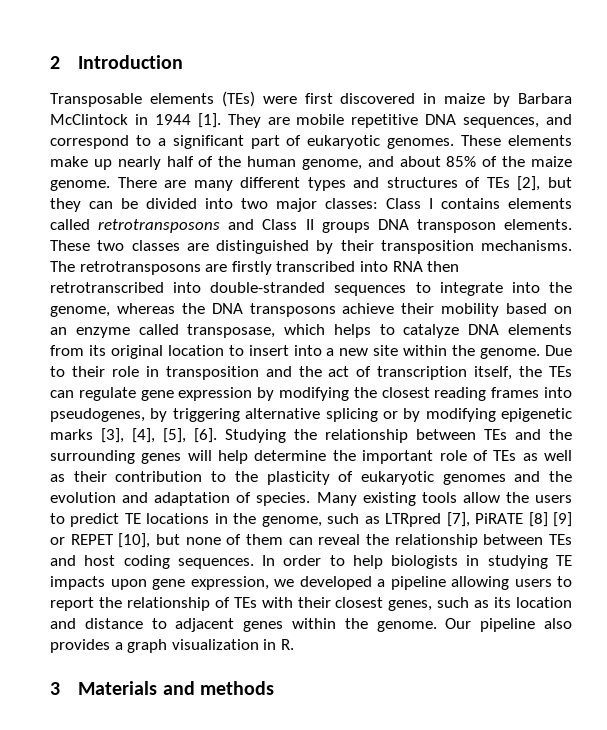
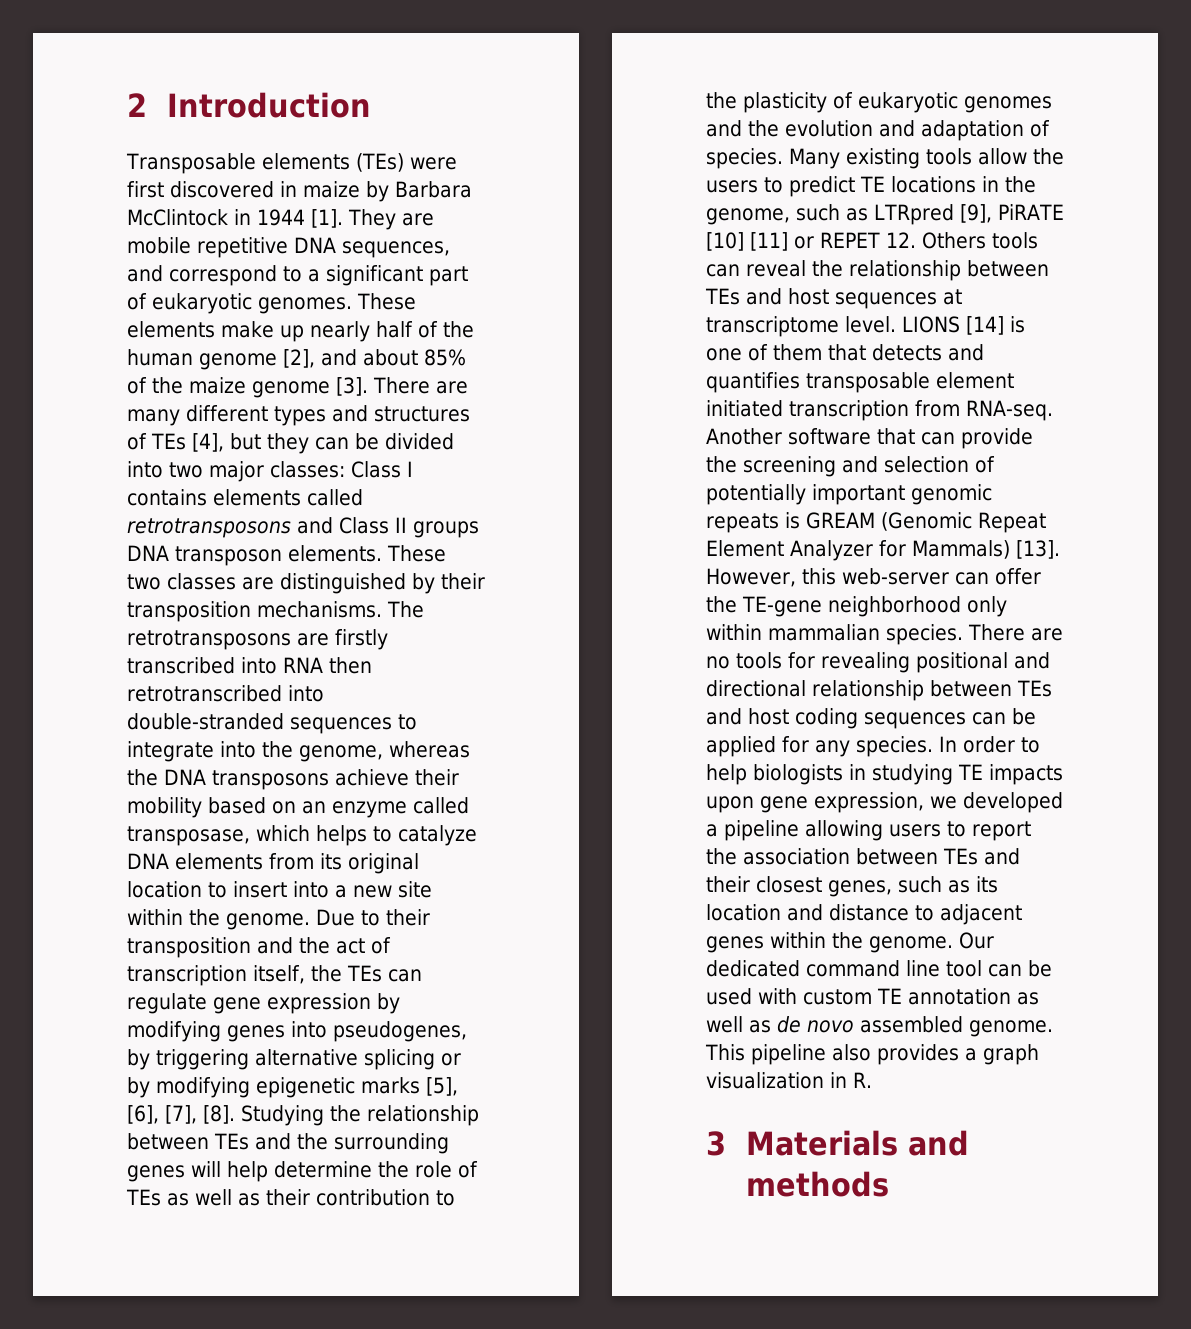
- These elements make up nearly half of the human genome, and about 85% of the maize genome.
+ These elements make up nearly half of the human genome [2], and about 85% of the maize genome [3].
- There are many different types and structures of TEs [2], but they can be divided into two major classes: Class I contains elements called retrotransposons and Class II groups DNA transposon elements.
+ There are many different types and structures of TEs [4], but they can be divided into two major classes: Class I contains elements called retrotransposons and Class II groups DNA transposon elements.
- Due to their role in transposition and the act of transcription itself, the TEs can regulate gene expression by modifying the closest reading frames into pseudogenes, by triggering alternative splicing or by modifying epigenetic marks [3], [4], [5], [6].
+ Due to their transposition and the act of transcription itself, the TEs can regulate gene expression by modifying genes into pseudogenes, by triggering alternative splicing or by modifying epigenetic marks [5], [6], [7], [8].
- Studying the relationship between TEs and the surrounding genes will help determine the important role of TEs as well as their contribution to the plasticity of eukaryotic genomes and the evolution and adaptation of species.
+ Studying the relationship between TEs and the surrounding genes will help determine the role of TEs as well as their contribution to the plasticity of eukaryotic genomes and the evolution and adaptation of species.
- Many existing tools allow the users to predict TE locations in the genome, such as LTRpred [7], PiRATE [8] [9] or REPET [10], but none of them can reveal the relationship between TEs and host coding sequences.
+ Many existing tools allow the users to predict TE locations in the genome, such as LTRpred [9], PiRATE [10] [11] or REPET 12. Others tools can reveal the relationship between TEs and host sequences at transcriptome level. LIONS [14] is one of them that detects and quantifies transposable element initiated transcription from RNA-seq. Another software that can provide the screening and selection of potentially important genomic repeats is GREAM (Genomic Repeat Element Analyzer for Mammals) [13]. However, this web-server can offer the TE-gene neighborhood only within mammalian species. There are no tools for revealing positional and directional relationship between TEs and host coding sequences can be applied for any species.
- In order to help biologists in studying TE impacts upon gene expression, we developed a pipeline allowing users to report the relationship of TEs with their closest genes, such as its location and distance to adjacent genes within the genome.
+ In order to help biologists in studying TE impacts upon gene expression, we developed a pipeline allowing users to report the association between TEs and their closest genes, such as its location and distance to adjacent genes within the genome.
- Our pipeline also provides a graph visualization in R.
+ Our dedicated command line tool can be used with custom TE annotation as well as de novo assembled genome. This pipeline also provides a graph visualization in R.

